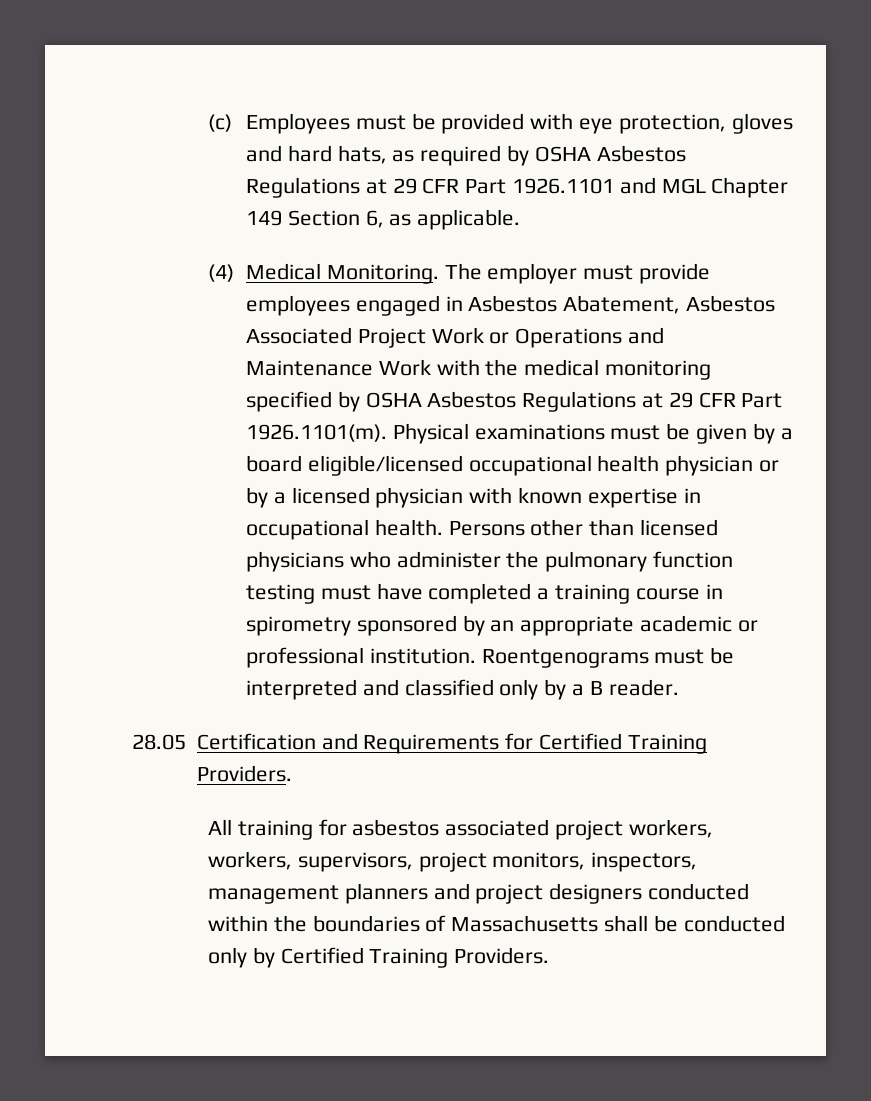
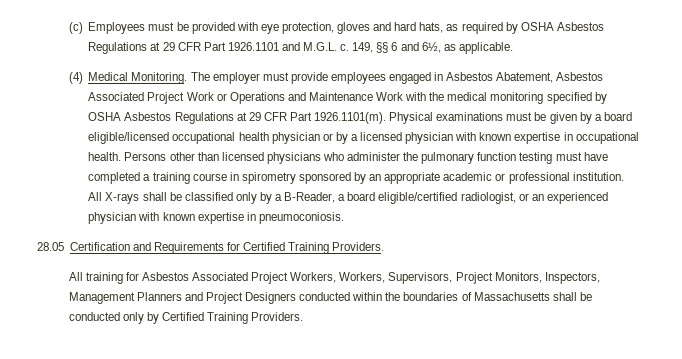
- (c) Employees must be provided with eye protection, gloves and hard hats, as required by OSHA Asbestos Regulations at 29 CFR Part 1926.1101 and MGL Chapter 149 Section 6, as applicable.
+ (c) Employees must be provided with eye protection, gloves and hard hats, as required by OSHA Asbestos Regulations at 29 CFR Part 1926.1101 and M.G.L. c. 149, §§ 6 and 6½, as applicable.
- Roentgenograms must be interpreted and classified only by a B reader.
+ All X-rays shall be classified only by a B-Reader, a board eligible/certified radiologist, or an experienced physician with known expertise in pneumoconiosis.
- All training for asbestos associated project workers, workers, supervisors, project monitors, inspectors, management planners and project designers conducted within the boundaries of Massachusetts shall be conducted only by Certified Training Providers.
+ All training for Asbestos Associated Project Workers, Workers, Supervisors, Project Monitors, Inspectors, Management Planners and Project Designers conducted within the boundaries of Massachusetts shall be conducted only by Certified Training Providers.

